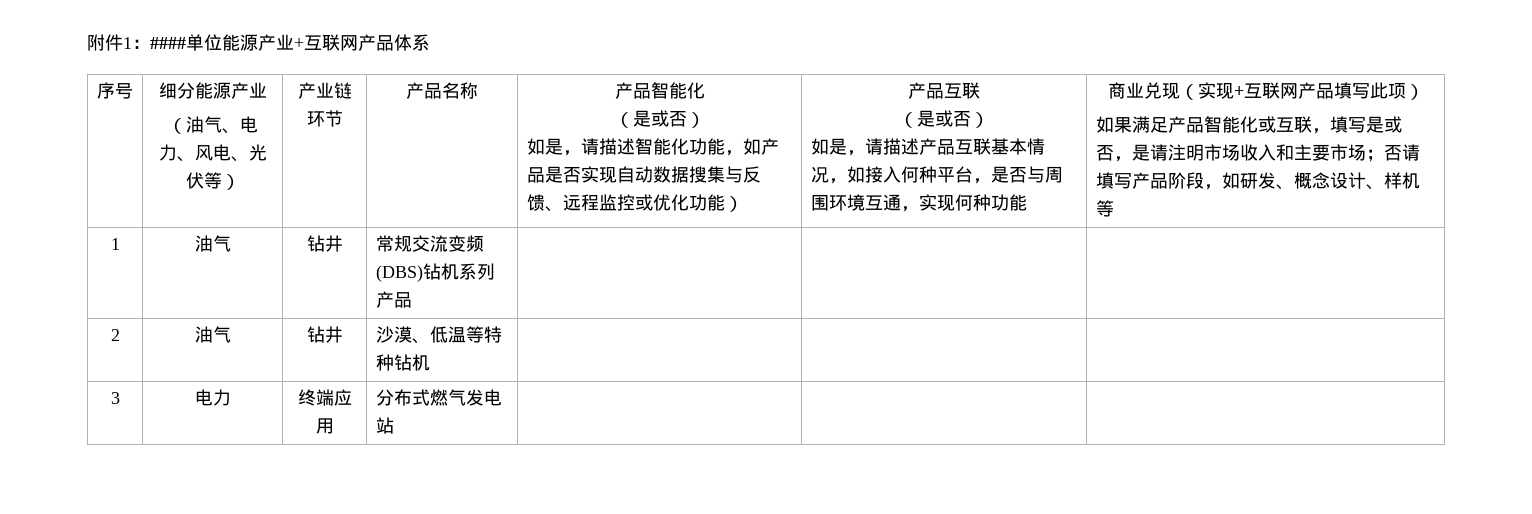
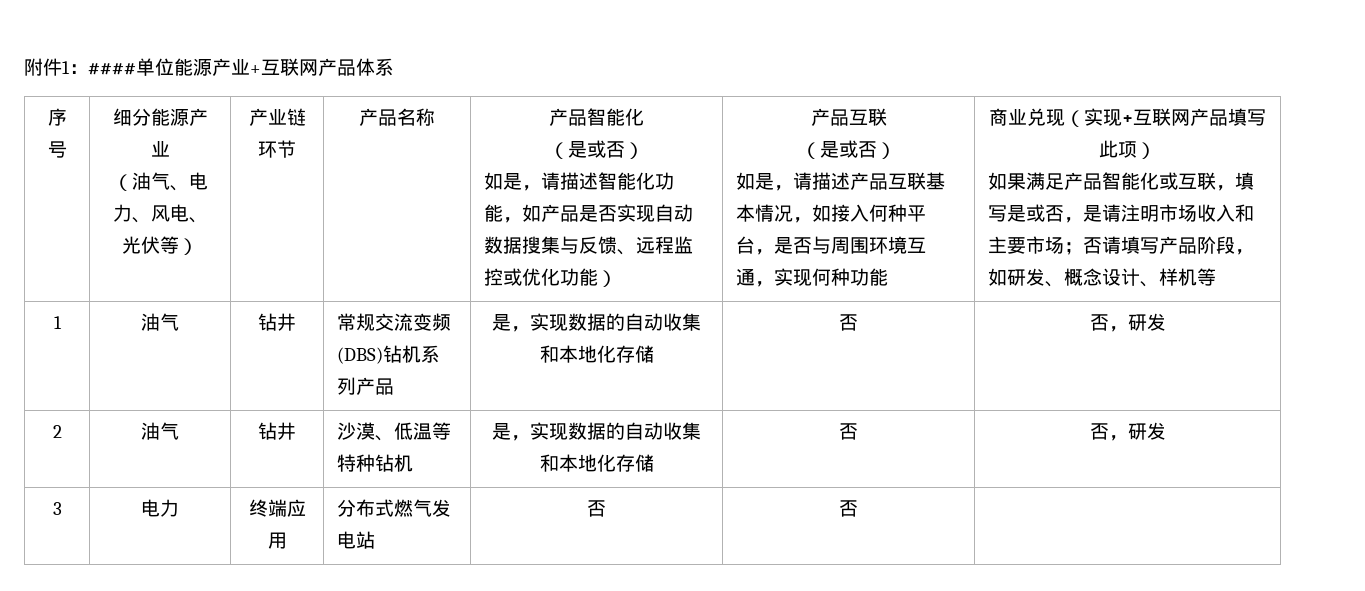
- 1 | 油气 | 钻井 | 常规交流变频(DBS)钻机系列产品 | | |
+ 1 | 油气 | 钻井 | 常规交流变频(DBS)钻机系列产品 | 是，实现数据的自动收集和本地化存储 | 否 | 否，研发
- 2 | 油气 | 钻井 | 沙漠、低温等特种钻机 | | |
+ 2 | 油气 | 钻井 | 沙漠、低温等特种钻机 | 是，实现数据的自动收集和本地化存储 | 否 | 否，研发
- 3 | 电力 | 终端应用 | 分布式燃气发电站 | | |
+ 3 | 电力 | 终端应用 | 分布式燃气发电站 | 否 | 否 |

